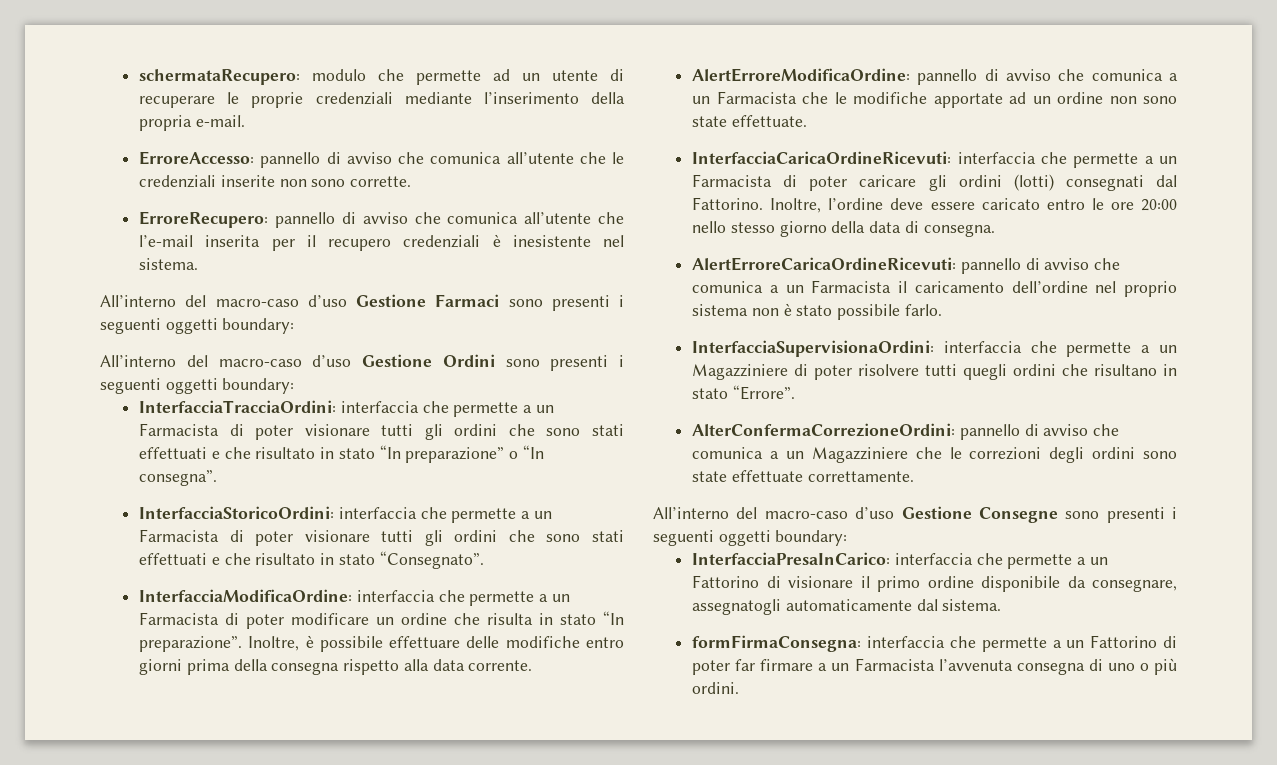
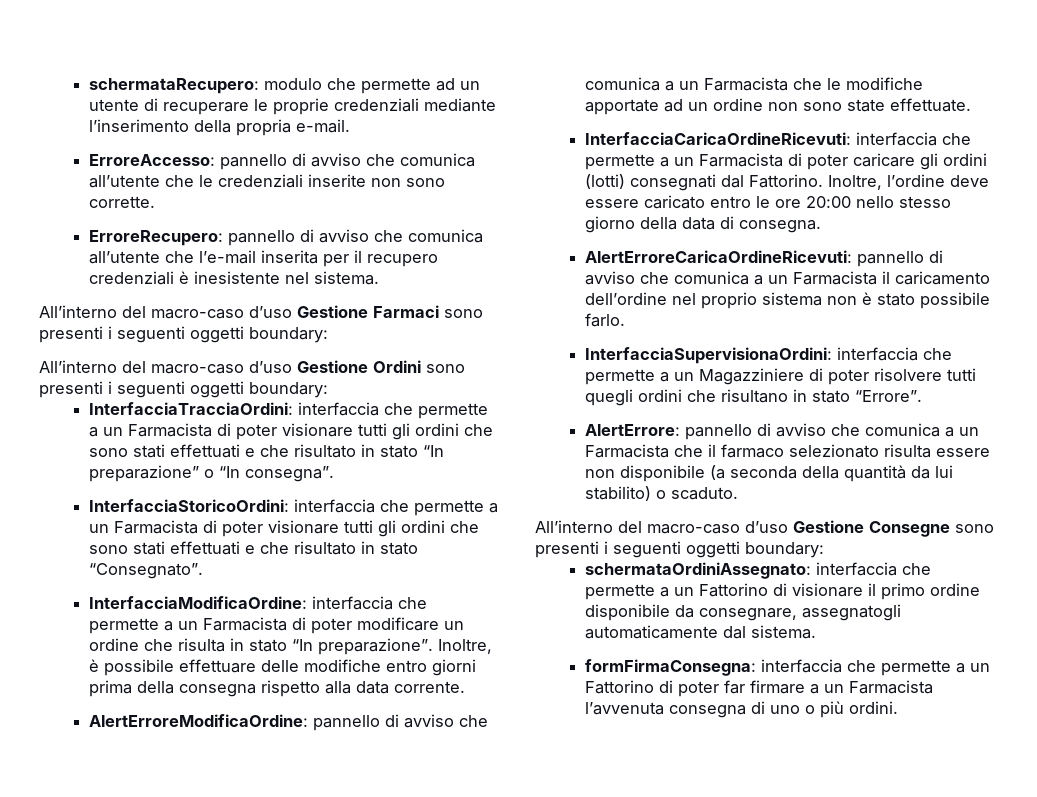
- AlterConfermaCorrezioneOrdini: pannello di avviso che comunica a un Magazziniere che le correzioni degli ordini sono state effettuate correttamente.
+ AlertErrore: pannello di avviso che comunica a un Farmacista che il farmaco selezionato risulta essere non disponibile (a seconda della quantità da lui stabilito) o scaduto.
- InterfacciaPresaInCarico: interfaccia che permette a un Fattorino di visionare il primo ordine disponibile da consegnare, assegnatogli automaticamente dal sistema.
+ schermataOrdiniAssegnato: interfaccia che permette a un Fattorino di visionare il primo ordine disponibile da consegnare, assegnatogli automaticamente dal sistema.

